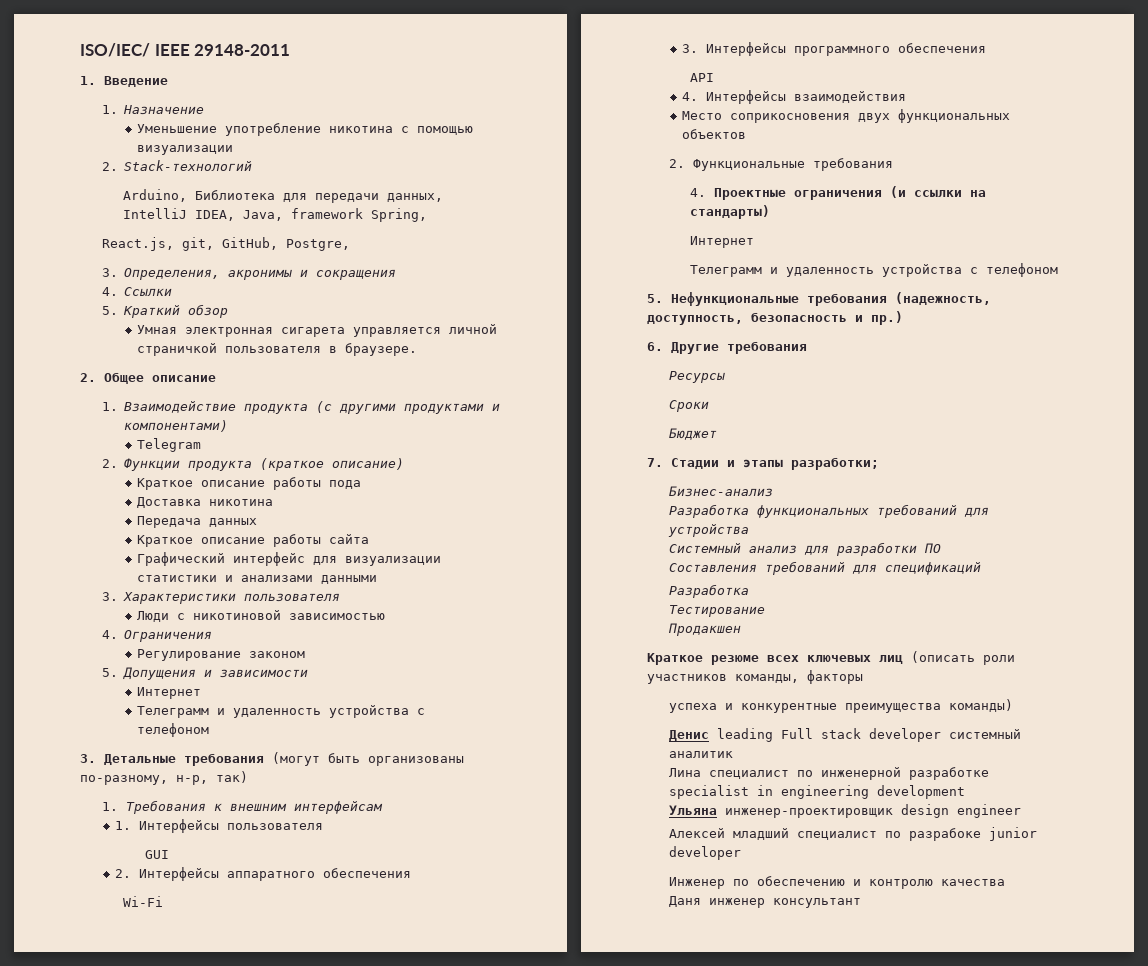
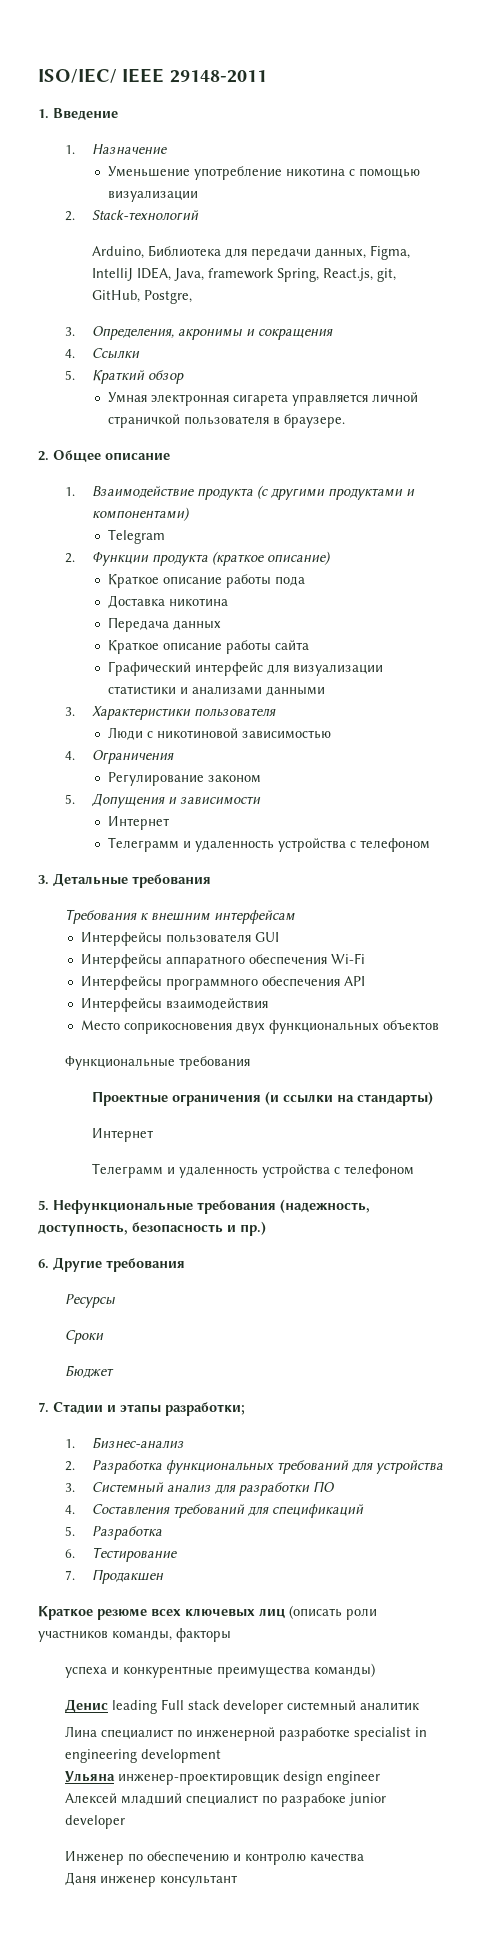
- Arduino, Библиотека для передачи данных, IntelliJ IDEA, Java, framework Spring,
- React.js, git, GitHub, Postgre,
+ Arduino, Библиотека для передачи данных, Figma, IntelliJ IDEA, Java, framework Spring, React.js, git, GitHub, Postgre,
- 3. Детальные требования (могут быть организованы по-разному, н-р, так)
- 1. Требования к внешним интерфейсам
+ 3. Детальные требования
+ Требования к внешним интерфейсам
- 1. Интерфейсы пользователя
- GUI
+ Интерфейсы пользователя GUI
- 2. Интерфейсы аппаратного обеспечения
- Wi-Fi
+ Интерфейсы аппаратного обеспечения Wi-Fi
- 3. Интерфейсы программного обеспечения
- API
+ Интерфейсы программного обеспечения API
- 4. Интерфейсы взаимодействия
+ Интерфейсы взаимодействия
- 2. Функциональные требования
+ Функциональные требования
- 4. Проектные ограничения (и ссылки на стандарты)
+ Проектные ограничения (и ссылки на стандарты)
- Бизнес-анализ
+ 1. Бизнес-анализ
- Разработка функциональных требований для устройства
+ 2. Разработка функциональных требований для устройства
- Системный анализ для разработки ПО
+ 3. Системный анализ для разработки ПО
- Составления требований для спецификаций
- Разработка
+ 4. Составления требований для спецификаций
+ 5. Разработка
- Тестирование
+ 6. Тестирование
- Продакшен
+ 7. Продакшен

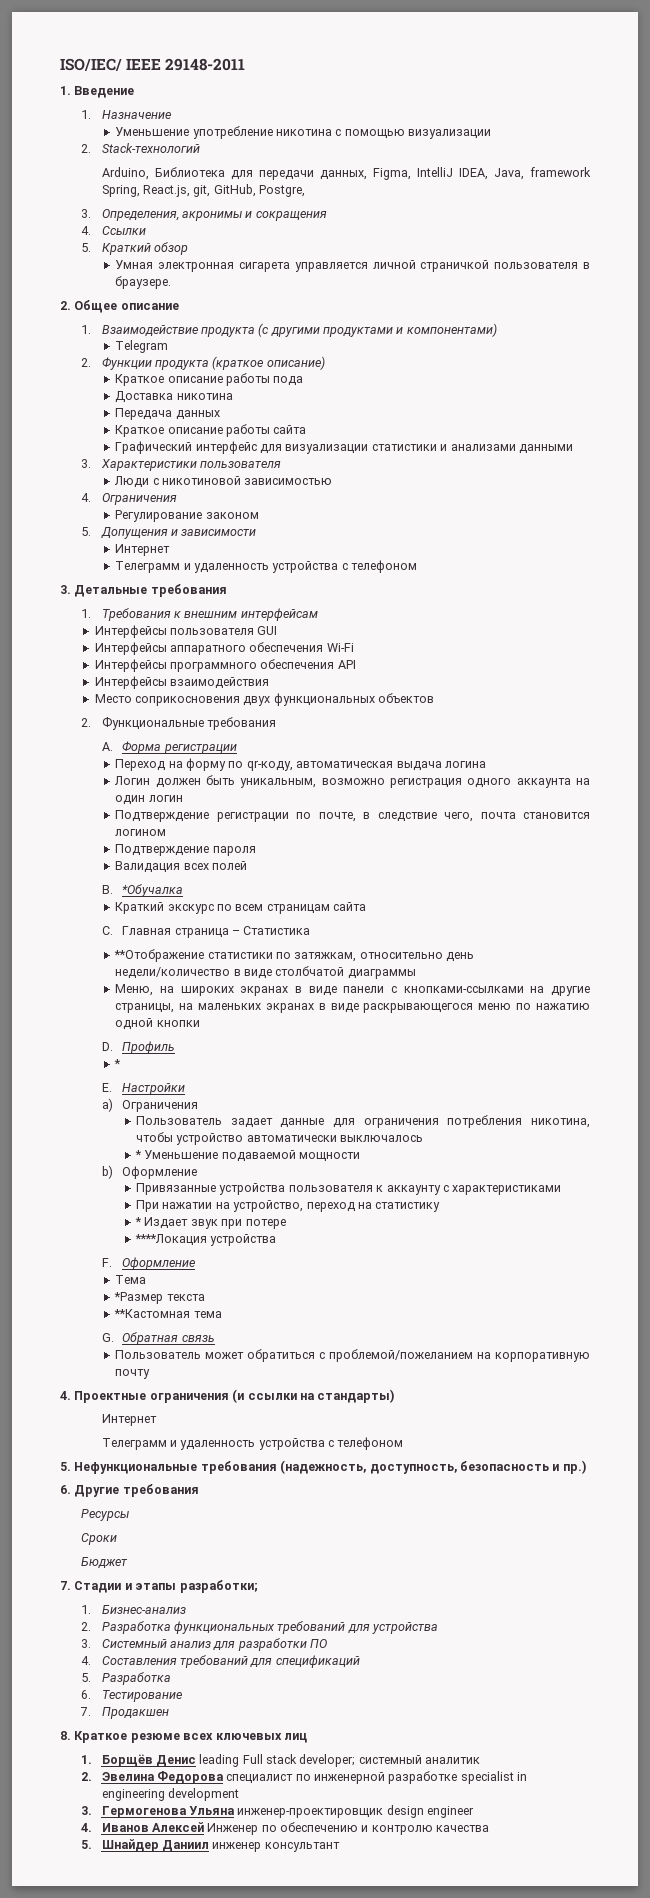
- Требования к внешним интерфейсам
+ 1. Требования к внешним интерфейсам
- Функциональные требования
+ 2. Функциональные требования
- Проектные ограничения (и ссылки на стандарты)
+ A. Форма регистрации
+ Переход на форму по qr-коду, автоматическая выдача логина
+ Логин должен быть уникальным, возможно регистрация одного аккаунта на один логин
+ Подтверждение регистрации по почте, в следствие чего, почта становится логином
+ Подтверждение пароля
+ Валидация всех полей
+ B. *Обучалка
+ Краткий экскурс по всем страницам сайта
+ C. Главная страница – Статистика
+ **Отображение статистики по затяжкам, относительно день недели/количество в виде столбчатой диаграммы
+ Меню, на широких экранах в виде панели с кнопками-ссылками на другие страницы, на маленьких экранах в виде раскрывающегося меню по нажатию одной кнопки
+ D. Профиль
+ *
+ E. Настройки
+ a) Ограничения
+ Пользователь задает данные для ограничения потребления никотина, чтобы устройство автоматически выключалось
+ * Уменьшение подаваемой мощности
+ b) Оформление
+ Привязанные устройства пользователя к аккаунту с характеристиками
+ При нажатии на устройство, переход на статистику
+ * Издает звук при потере
+ ****Локация устройства
+ F. Оформление
+ Тема
+ *Размер текста
+ **Кастомная тема
+ G. Обратная связь
+ Пользователь может обратиться с проблемой/пожеланием на корпоративную почту
+ 4. Проектные ограничения (и ссылки на стандарты)
- Краткое резюме всех ключевых лиц (описать роли участников команды, факторы
- успеха и конкурентные преимущества команды)
- Денис leading Full stack developer системный аналитик
+ 8. Краткое резюме всех ключевых лиц
+ 1. Борщёв Денис leading Full stack developer; системный аналитик
- Лина специалист по инженерной разработке specialist in engineering development
+ 2. Эвелина Федорова специалист по инженерной разработке specialist in engineering development
- Ульяна инженер-проектировщик design engineer
+ 3. Гермогенова Ульяна инженер-проектировщик design engineer
- Алексей младший специалист по разрабоке junior developer
- Инженер по обеспечению и контролю качества
+ 4. Иванов Алексей Инженер по обеспечению и контролю качества
- Даня инженер консультант
+ 5. Шнайдер Даниил инженер консультант

